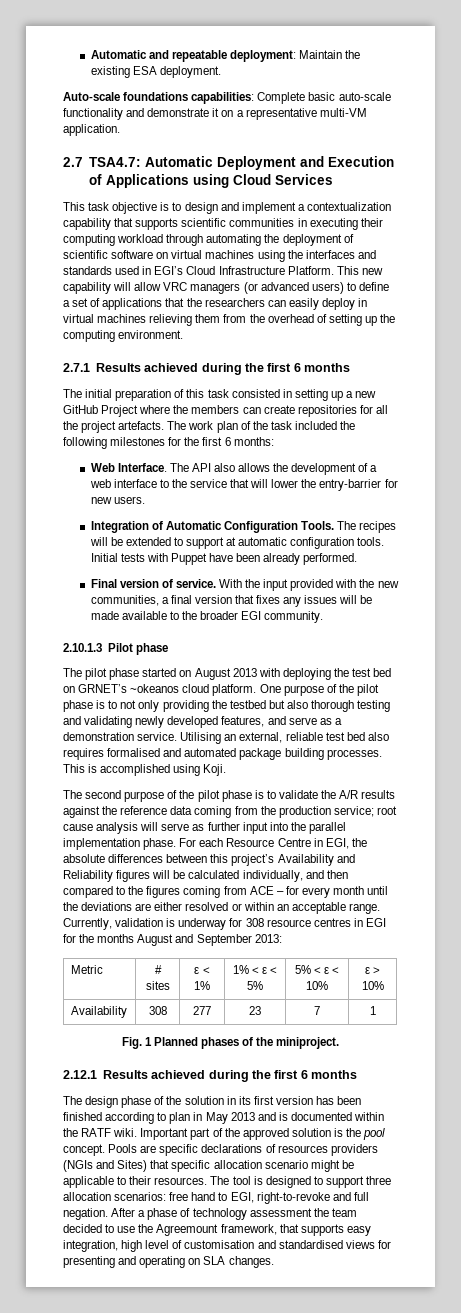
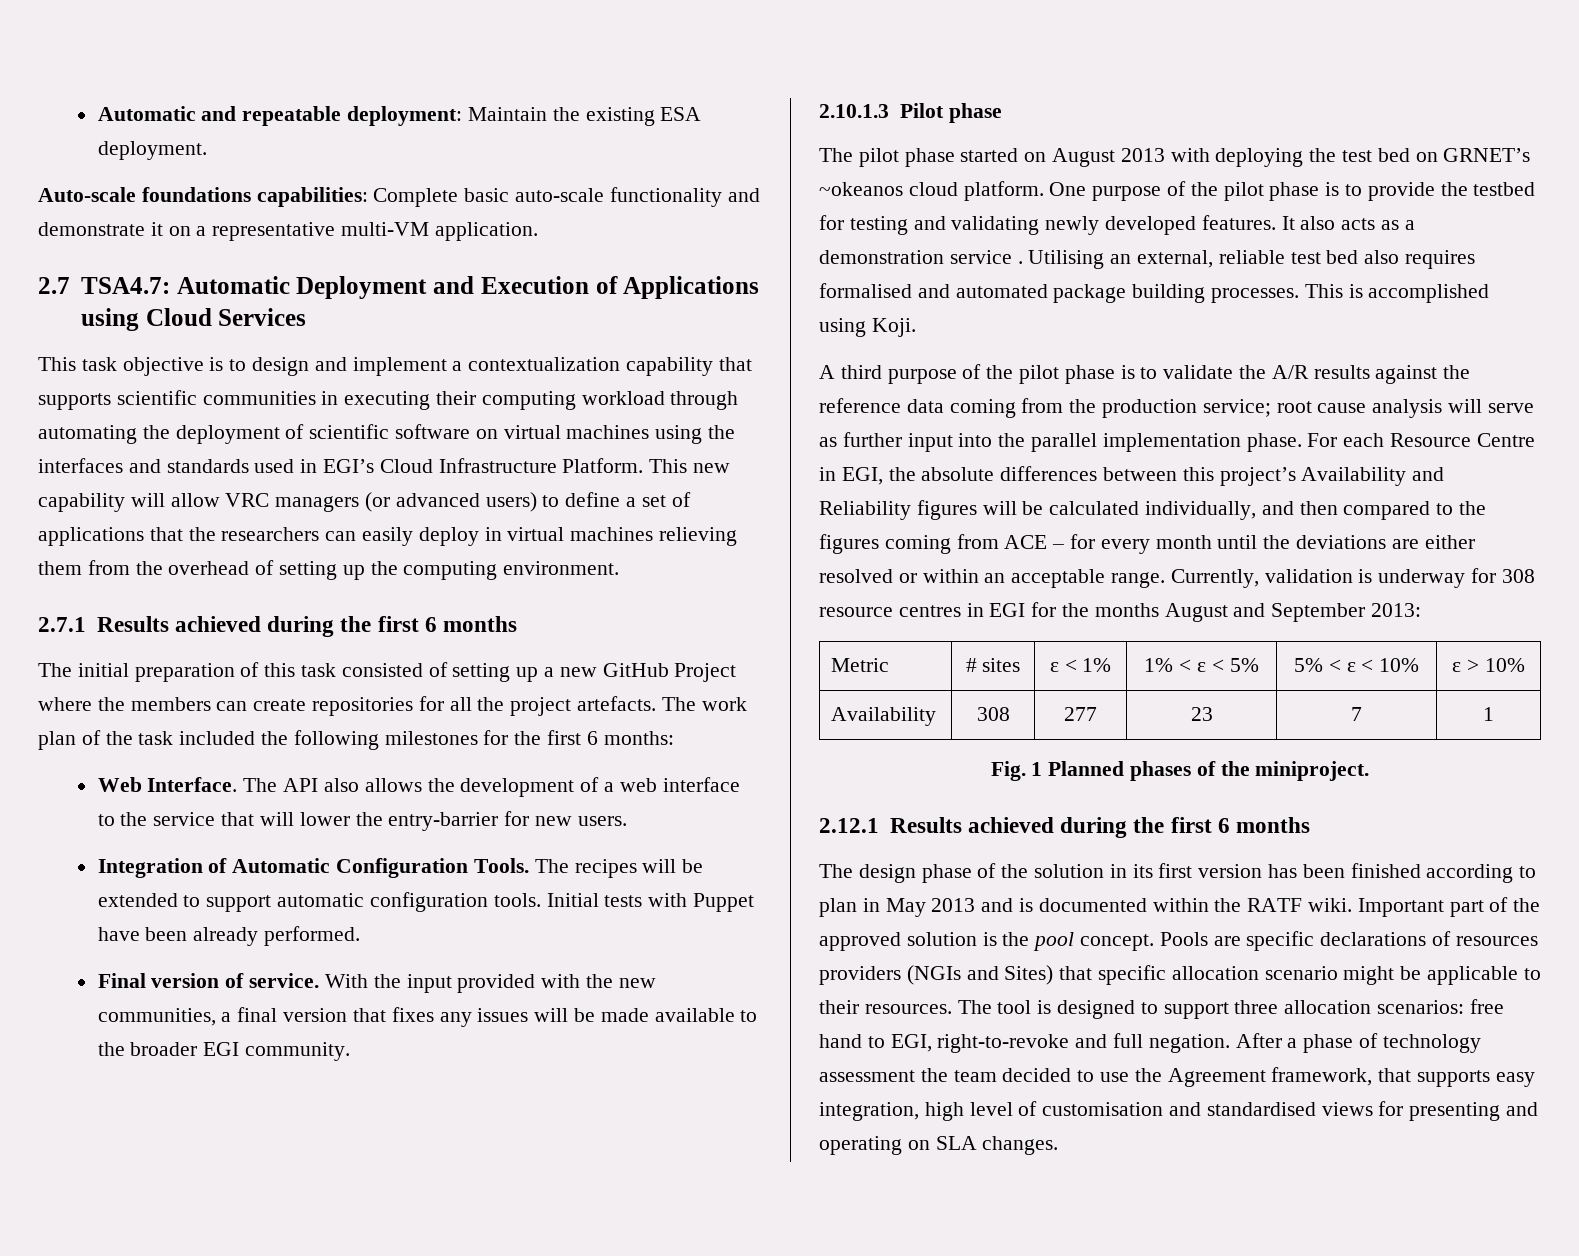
- The initial preparation of this task consisted in setting up a new GitHub Project where the members can create repositories for all the project artefacts.
+ The initial preparation of this task consisted of setting up a new GitHub Project where the members can create repositories for all the project artefacts.
- The recipes will be extended to support at automatic configuration tools.
+ The recipes will be extended to support automatic configuration tools.
- One purpose of the pilot phase is to not only providing the testbed but also thorough testing and validating newly developed features, and serve as a demonstration service.
+ One purpose of the pilot phase is to provide the testbed for testing and validating newly developed features. It also acts as a demonstration service .
- The second purpose of the pilot phase is to validate the A/R results against the reference data coming from the production service; root cause analysis will serve as further input into the parallel implementation phase.
+ A third purpose of the pilot phase is to validate the A/R results against the reference data coming from the production service; root cause analysis will serve as further input into the parallel implementation phase.
- After a phase of technology assessment the team decided to use the Agreemount framework, that supports easy integration, high level of customisation and standardised views for presenting and operating on SLA changes.
+ After a phase of technology assessment the team decided to use the Agreement framework, that supports easy integration, high level of customisation and standardised views for presenting and operating on SLA changes.

